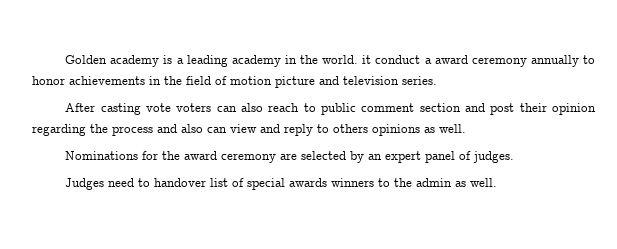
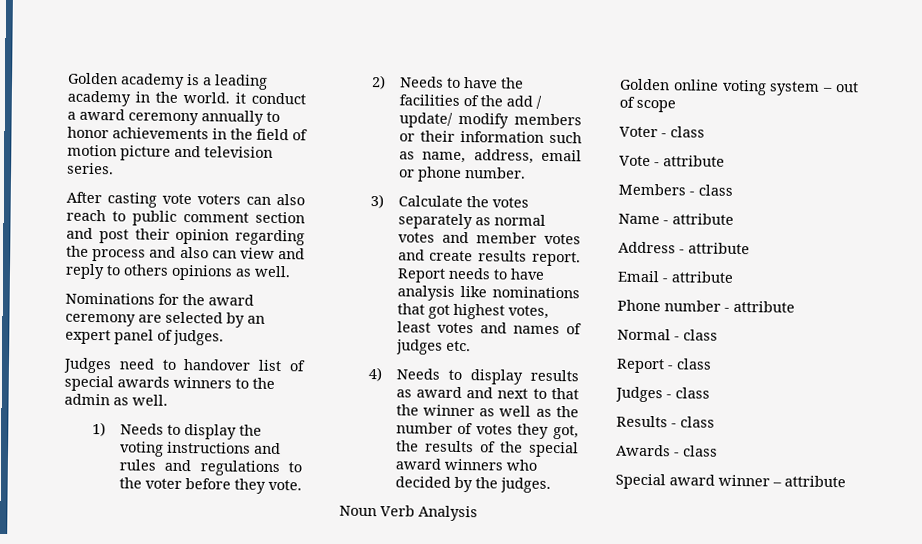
+ 1) Needs to display the voting instructions and rules and regulations to the voter before they vote.
+ 2) Needs to have the facilities of the add / update/ modify members or their information such as name, address, email or phone number.
+ 3) Calculate the votes separately as normal votes and member votes and create results report. Report needs to have analysis like nominations that got highest votes, least votes and names of judges etc.
+ 4) Needs to display results as award and next to that the winner as well as the number of votes they got, the results of the special award winners who decided by the judges.
+ Noun Verb Analysis
+ Golden online voting system – out of scope
+ Voter - class
+ Vote - attribute
+ Members - class
+ Name - attribute
+ Address - attribute
+ Email - attribute
+ Phone number - attribute
+ Normal - class
+ Report - class
+ Judges - class
+ Results - class
+ Awards - class
+ Special award winner – attribute

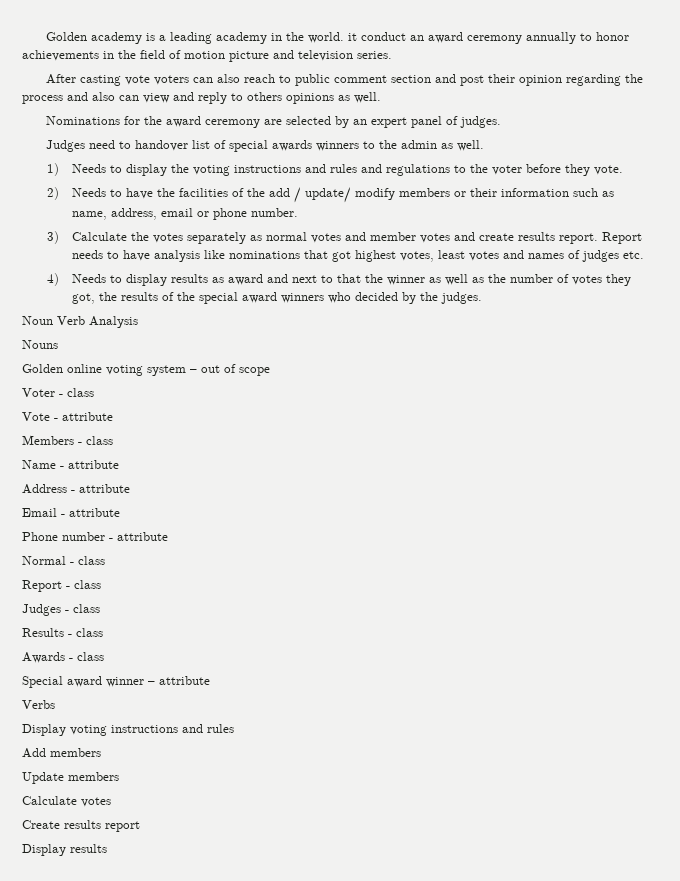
- Golden academy is a leading academy in the world. it conduct a award ceremony annually to honor achievements in the field of motion picture and television series.
+ Golden academy is a leading academy in the world. it conduct an award ceremony annually to honor achievements in the field of motion picture and television series.
+ Nouns
+ Verbs
+ Display voting instructions and rules
+ Add members
+ Update members
+ Calculate votes
+ Create results report
+ Display results

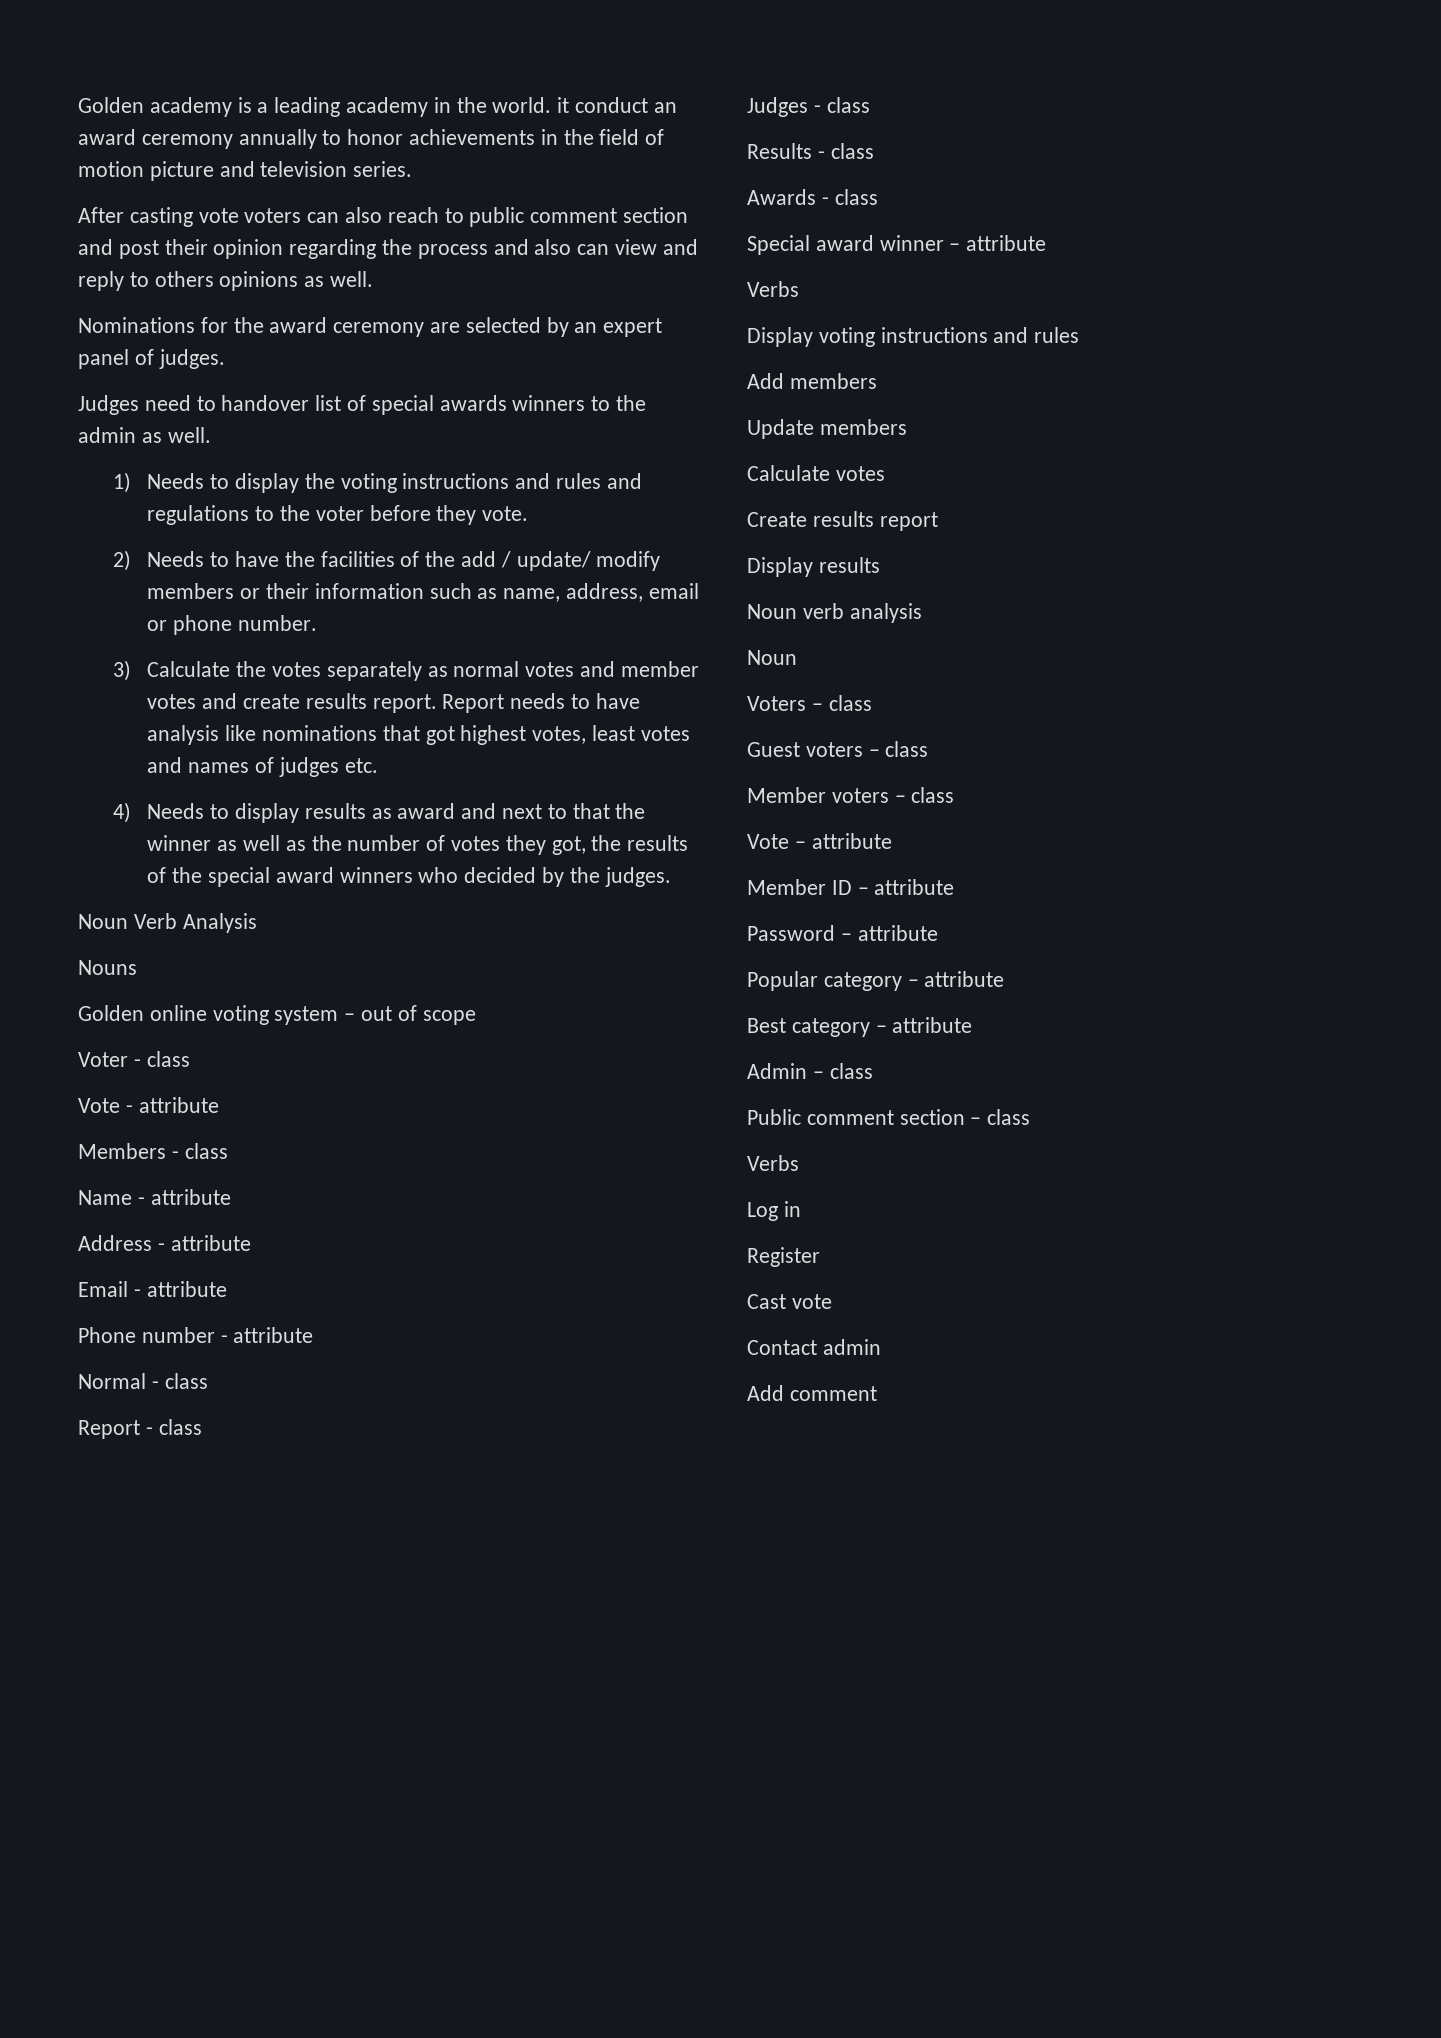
+ Noun verb analysis
+ Noun
+ Voters – class
+ Guest voters – class
+ Member voters – class
+ Vote – attribute
+ Member ID – attribute
+ Password – attribute
+ Popular category – attribute
+ Best category – attribute
+ Admin – class
+ Public comment section – class
+ Verbs
+ Log in
+ Register
+ Cast vote
+ Contact admin
+ Add comment

